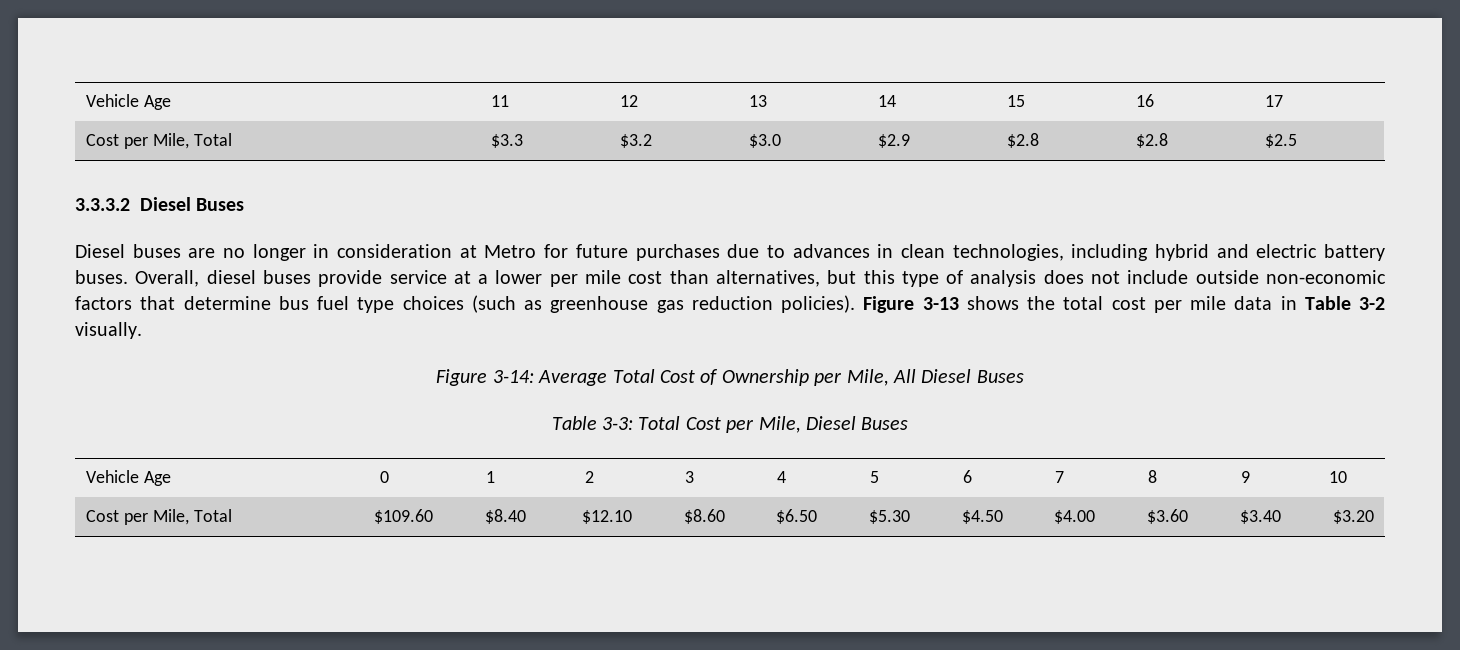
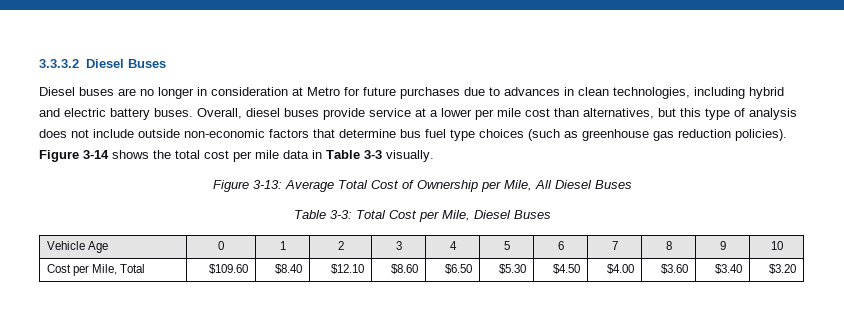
- Vehicle Age | 11 | 12 | 13 | 14 | 15 | 16 | 17
- Cost per Mile, Total | $3.3 | $3.2 | $3.0 | $2.9 | $2.8 | $2.8 | $2.5
- Figure 3-13 shows the total cost per mile data in Table 3-2 visually.
+ Figure 3-14 shows the total cost per mile data in Table 3-3 visually.
- Figure 3-14: Average Total Cost of Ownership per Mile, All Diesel Buses
+ Figure 3-13: Average Total Cost of Ownership per Mile, All Diesel Buses

